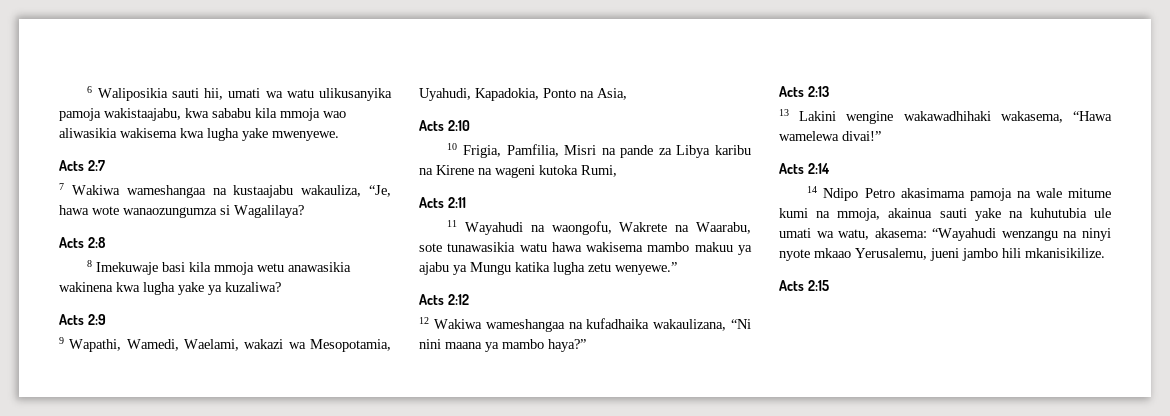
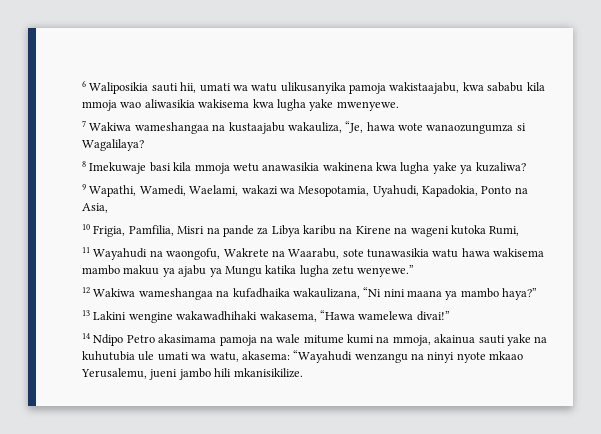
- Acts 2:7
- Acts 2:8
- Acts 2:9
- Acts 2:10
- Acts 2:11
- Acts 2:12
- Acts 2:13
- Acts 2:14
- Acts 2:15

